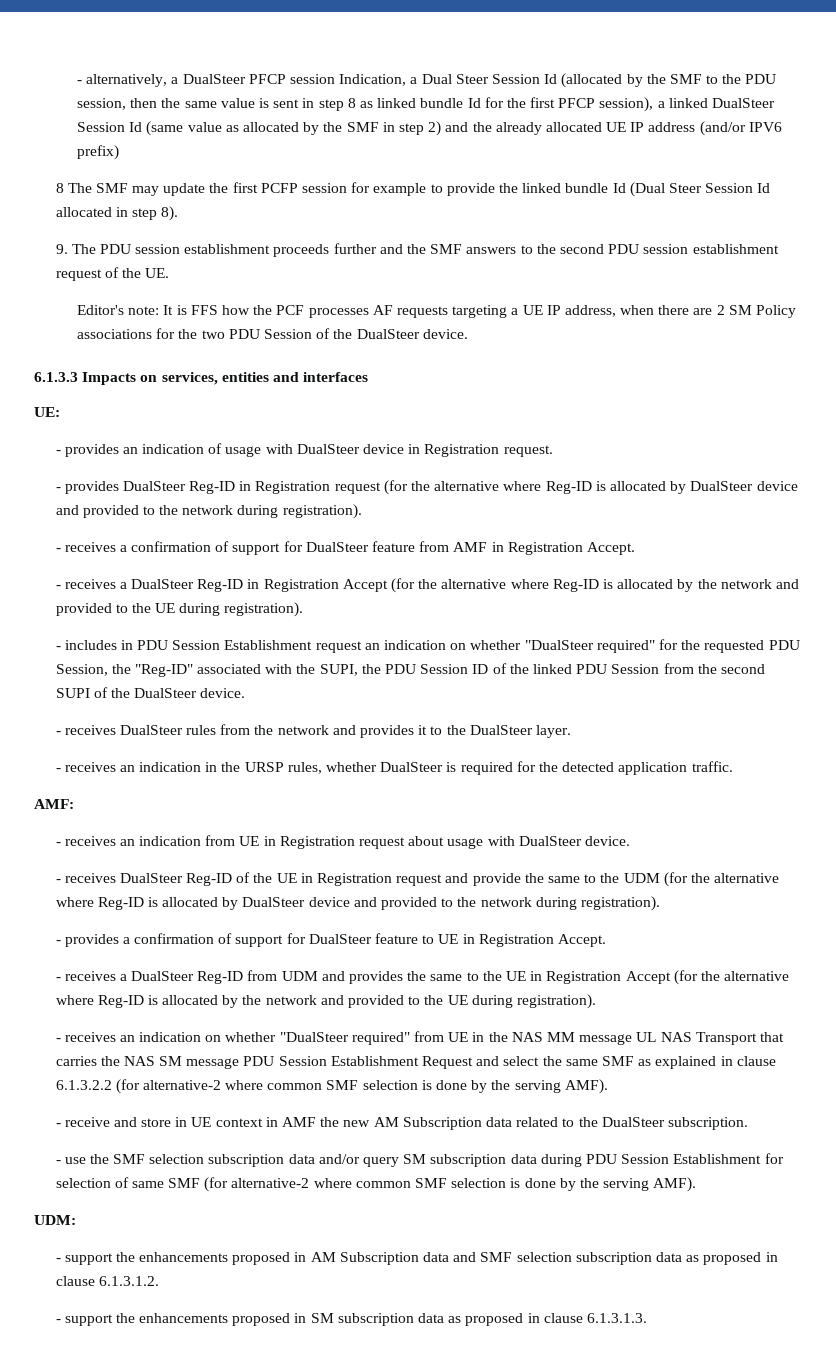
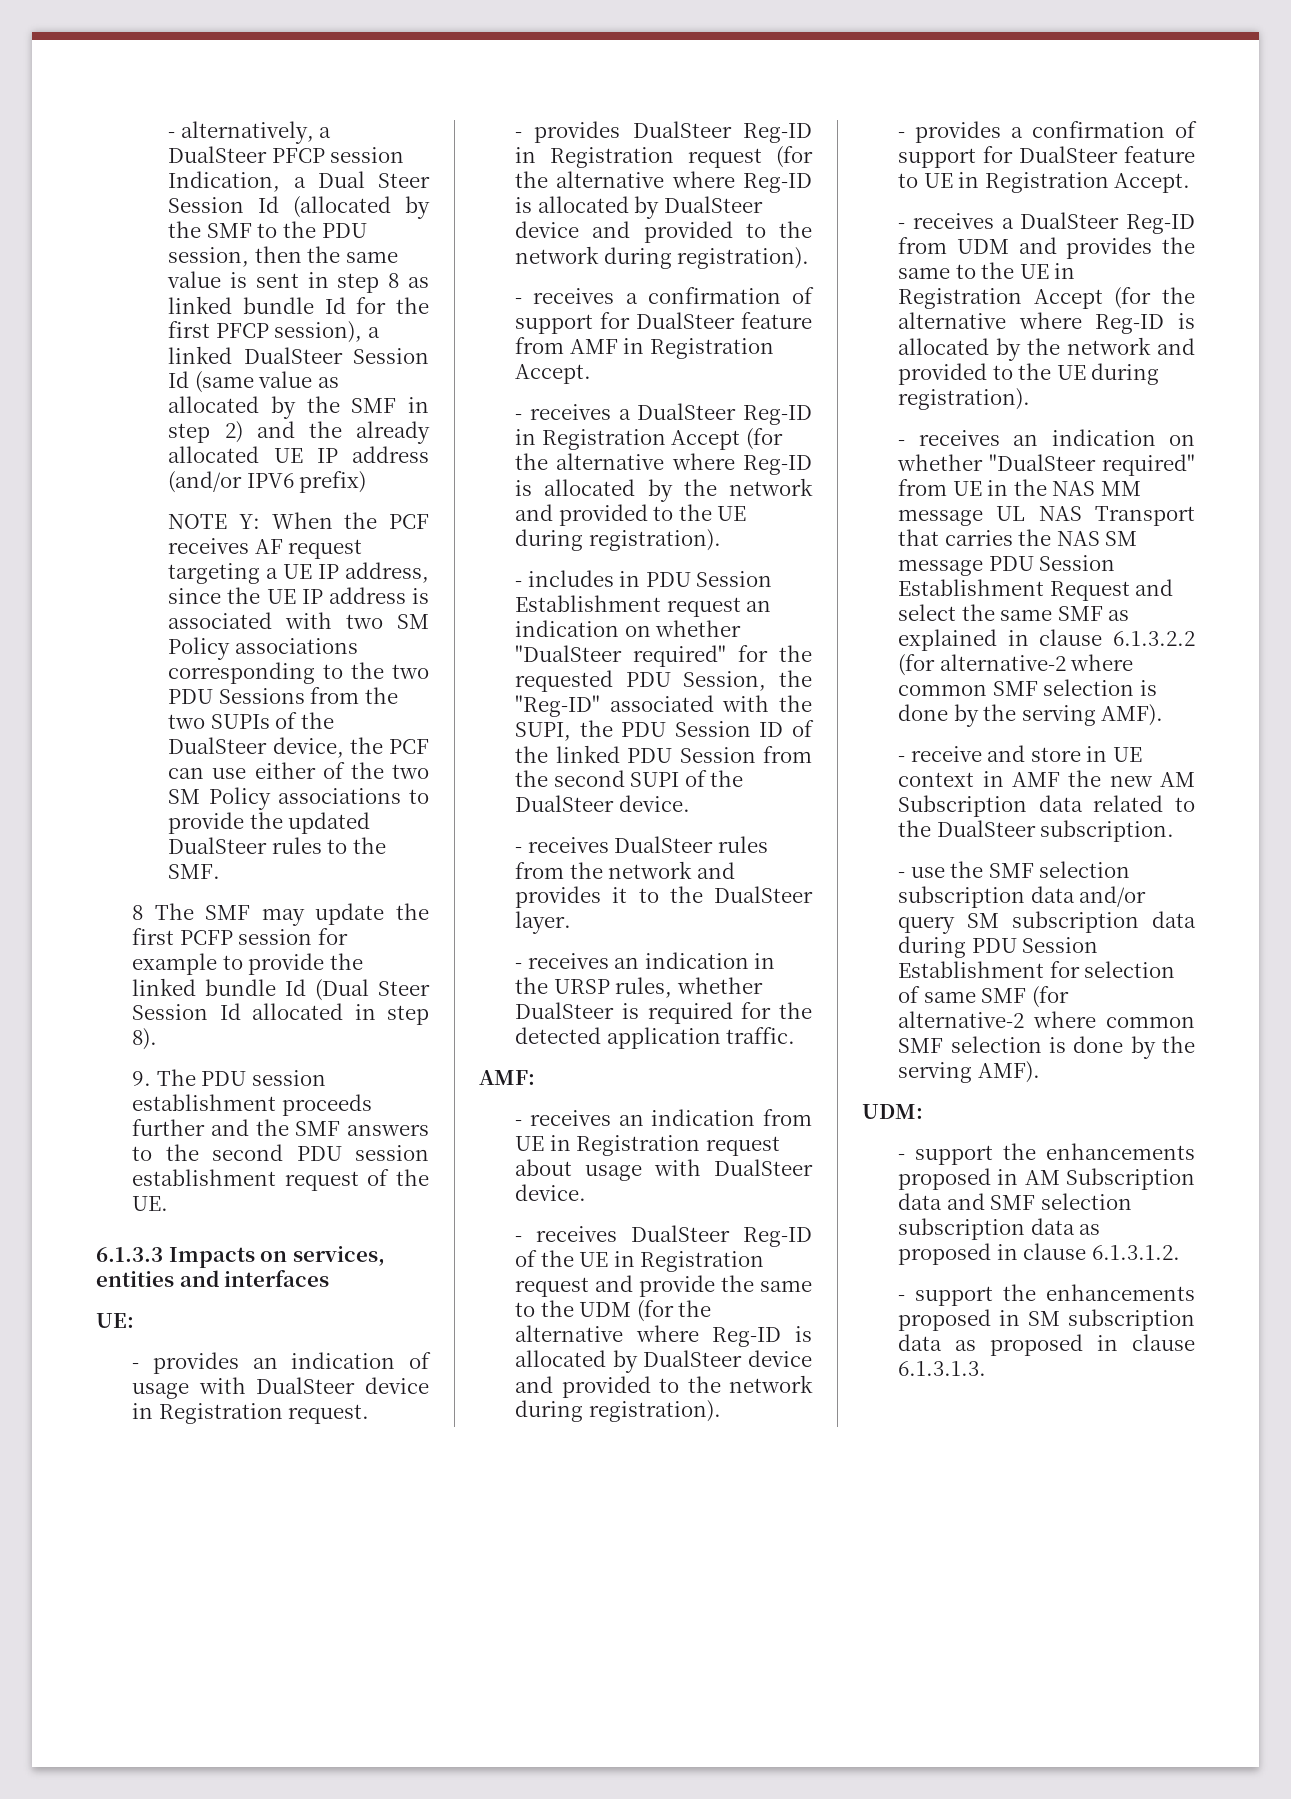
+ NOTE Y: When the PCF receives AF request targeting a UE IP address, since the UE IP address is associated with two SM Policy associations corresponding to the two PDU Sessions from the two SUPIs of the DualSteer device, the PCF can use either of the two SM Policy associations to provide the updated DualSteer rules to the SMF.
- Editor's note: It is FFS how the PCF processes AF requests targeting a UE IP address, when there are 2 SM Policy associations for the two PDU Session of the DualSteer device.

